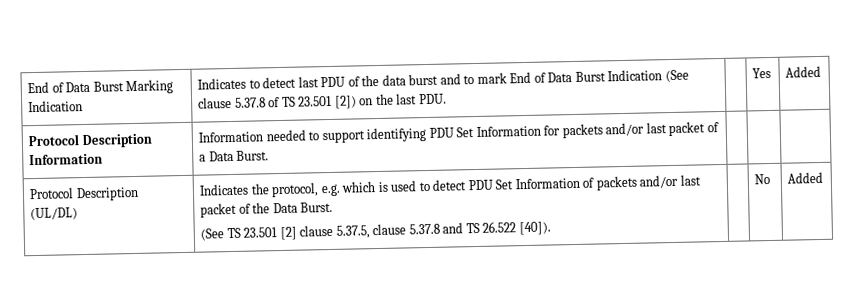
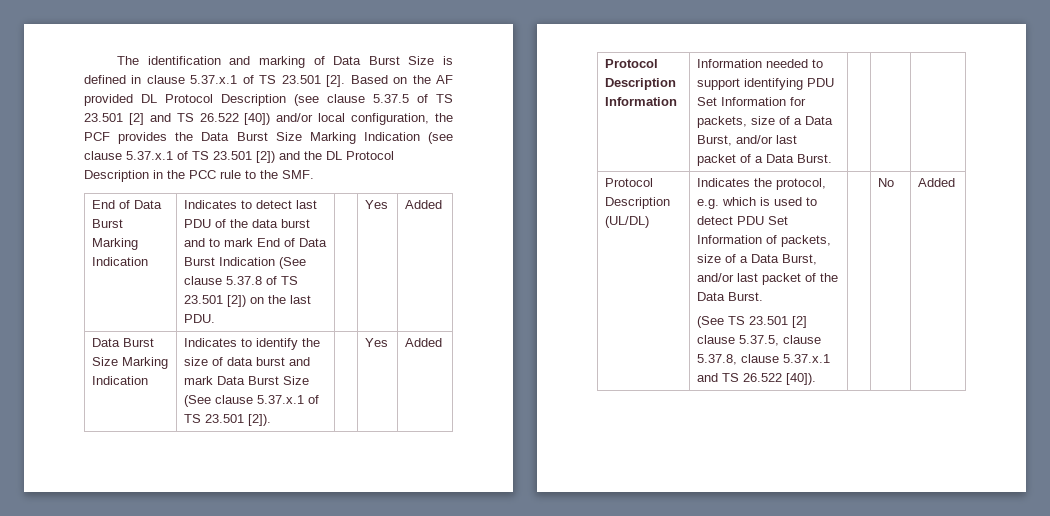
+ The identification and marking of Data Burst Size is defined in clause 5.37.x.1 of TS 23.501 [2]. Based on the AF provided DL Protocol Description (see clause 5.37.5 of TS 23.501 [2] and TS 26.522 [40]) and/or local configuration, the PCF provides the Data Burst Size Marking Indication (see clause 5.37.x.1 of TS 23.501 [2]) and the DL Protocol Description in the PCC rule to the SMF.
+ Data Burst Size Marking Indication | Indicates to identify the size of data burst and mark Data Burst Size (See clause 5.37.x.1 of TS 23.501 [2]). | | Yes | Added
- Protocol Description Information | Information needed to support identifying PDU Set Information for packets and/or last packet of a Data Burst. | | |
+ Protocol Description Information | Information needed to support identifying PDU Set Information for packets, size of a Data Burst, and/or last packet of a Data Burst. | | |
- Indicates the protocol, e.g. which is used to detect PDU Set Information of packets and/or last packet of the Data Burst.
+ Indicates the protocol, e.g. which is used to detect PDU Set Information of packets, size of a Data Burst, and/or last packet of the Data Burst.
- (See TS 23.501 [2] clause 5.37.5, clause 5.37.8 and TS 26.522 [40]).
+ (See TS 23.501 [2] clause 5.37.5, clause 5.37.8, clause 5.37.x.1 and TS 26.522 [40]).

